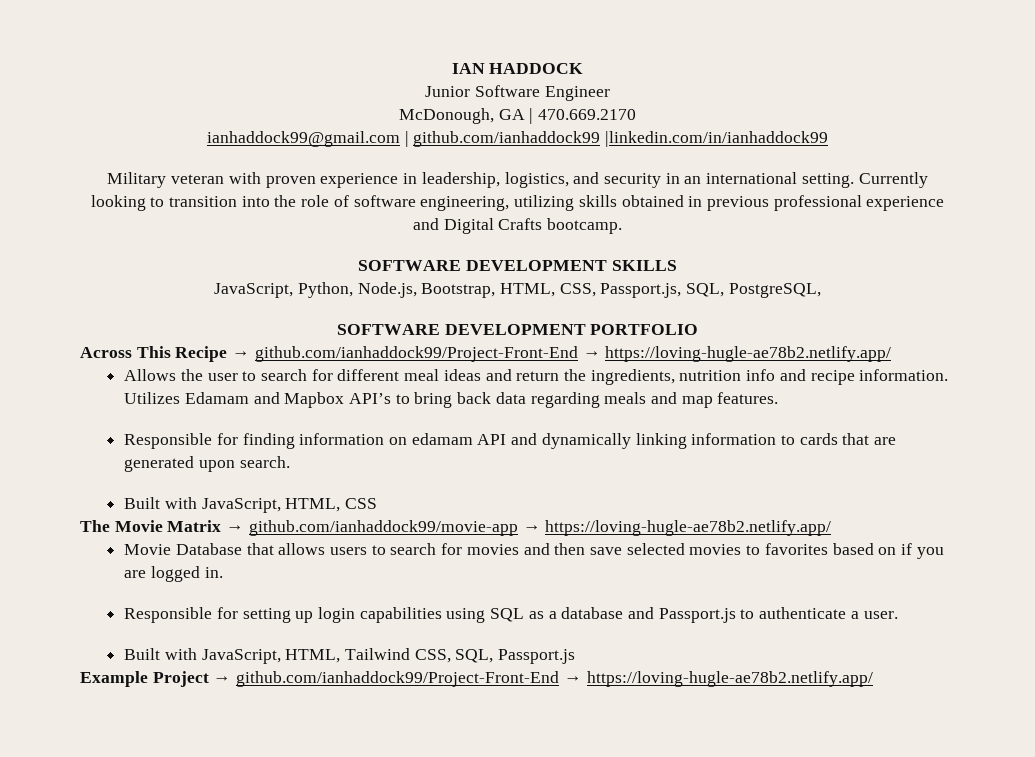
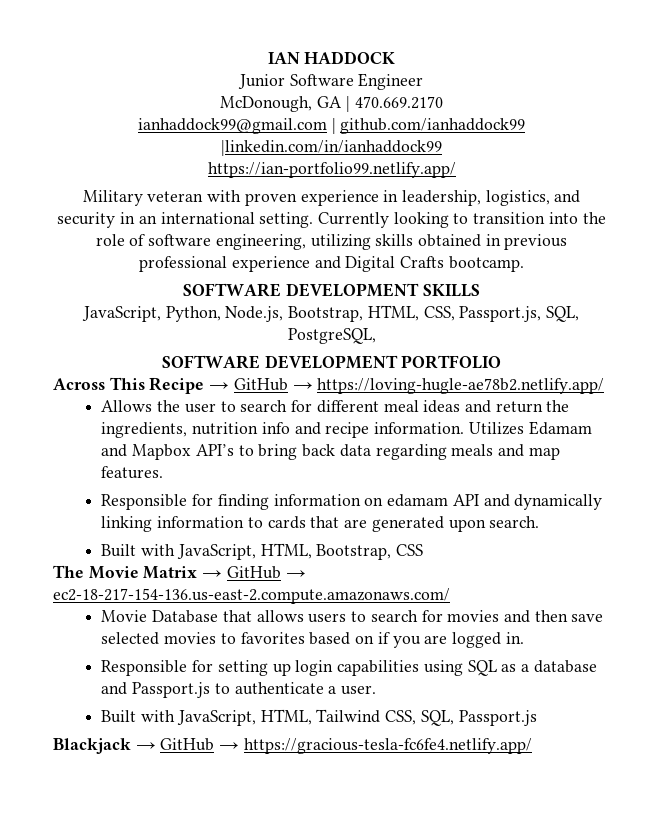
+ https://ian-portfolio99.netlify.app/
- Across This Recipe → github.com/ianhaddock99/Project-Front-End → https://loving-hugle-ae78b2.netlify.app/
+ Across This Recipe → GitHub → https://loving-hugle-ae78b2.netlify.app/
- Built with JavaScript, HTML, CSS
+ Built with JavaScript, HTML, Bootstrap, CSS
- The Movie Matrix → github.com/ianhaddock99/movie-app → https://loving-hugle-ae78b2.netlify.app/
+ The Movie Matrix → GitHub → ec2-18-217-154-136.us-east-2.compute.amazonaws.com/
- Example Project → github.com/ianhaddock99/Project-Front-End → https://loving-hugle-ae78b2.netlify.app/
+ Blackjack → GitHub → https://gracious-tesla-fc6fe4.netlify.app/

